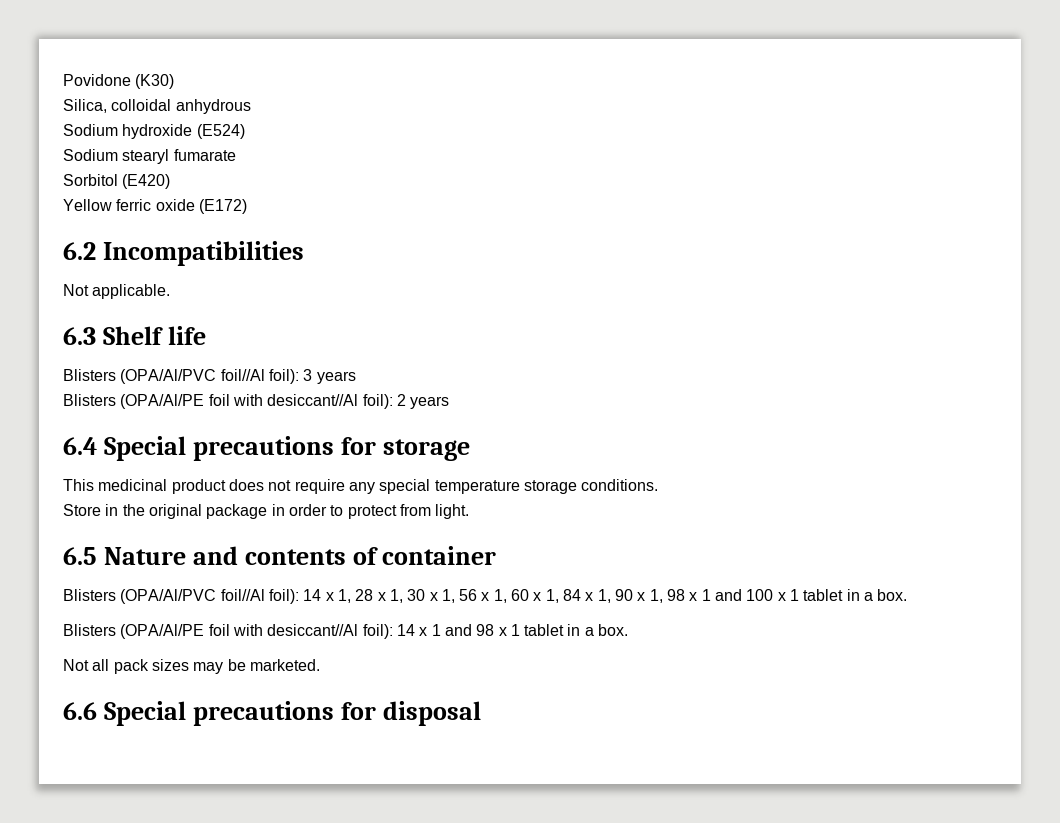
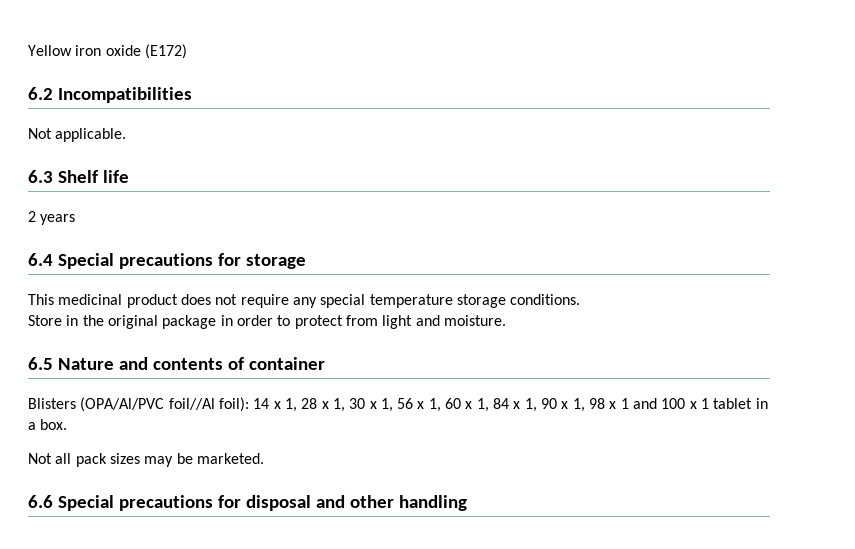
- Povidone (K30)
- Silica, colloidal anhydrous
- Sodium hydroxide (E524)
- Sodium stearyl fumarate
- Sorbitol (E420)
- Yellow ferric oxide (E172)
+ Yellow iron oxide (E172)
- Blisters (OPA/Al/PVC foil//Al foil): 3 years
- Blisters (OPA/Al/PE foil with desiccant//Al foil): 2 years
+ 2 years
- Store in the original package in order to protect from light.
+ Store in the original package in order to protect from light and moisture.
- Blisters (OPA/Al/PE foil with desiccant//Al foil): 14 x 1 and 98 x 1 tablet in a box.
- 6.6 Special precautions for disposal
+ 6.6 Special precautions for disposal and other handling

